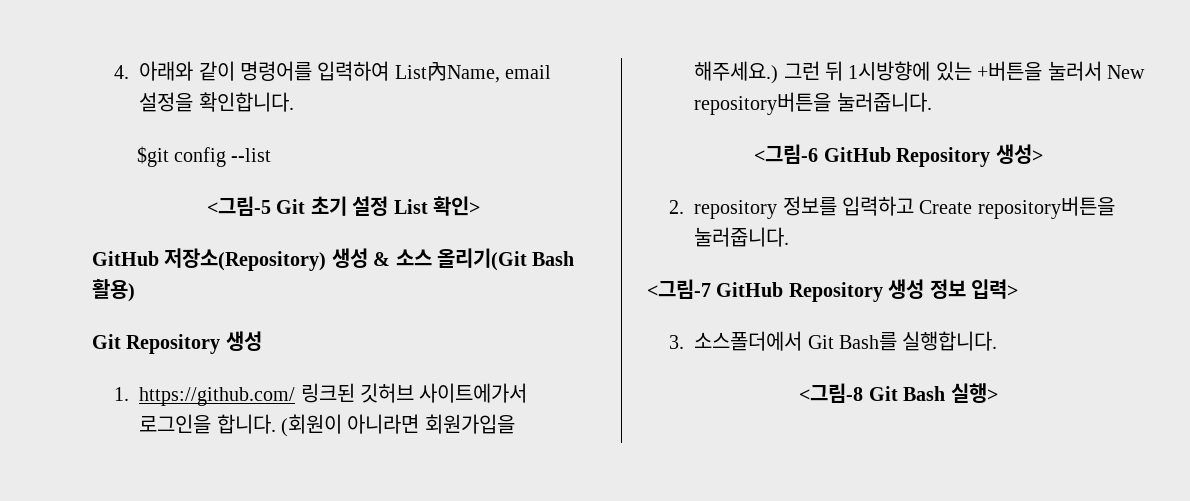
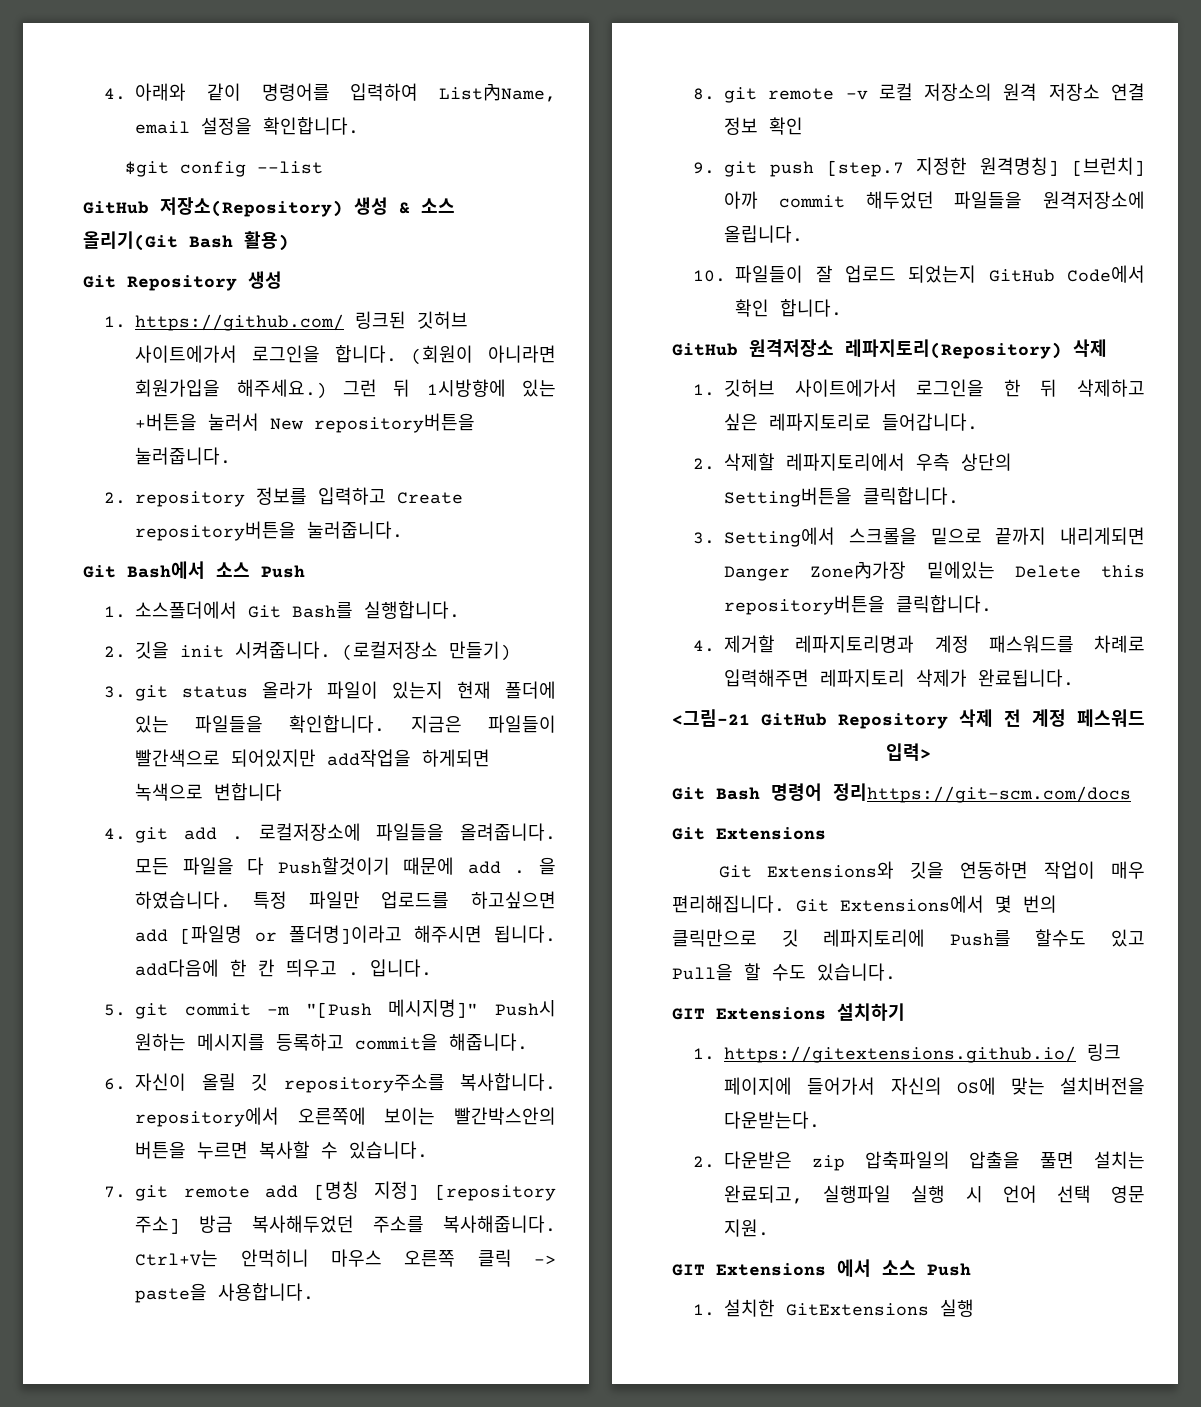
- <그림-5 Git 초기 설정 List 확인>
- <그림-6 GitHub Repository 생성>
- <그림-7 GitHub Repository 생성 정보 입력>
- 3. 소스폴더에서 Git Bash를 실행합니다.
- <그림-8 Git Bash 실행>
+ Git Bash에서 소스 Push
+ 1. 소스폴더에서 Git Bash를 실행합니다.
+ 2. 깃을 init 시켜줍니다. (로컬저장소 만들기)
+ 3. git status 올라가 파일이 있는지 현재 폴더에 있는 파일들을 확인합니다. 지금은 파일들이 빨간색으로 되어있지만 add작업을 하게되면 녹색으로 변합니다
+ 4. git add . 로컬저장소에 파일들을 올려줍니다. 모든 파일을 다 Push할것이기 때문에 add . 을 하였습니다. 특정 파일만 업로드를 하고싶으면 add [파일명 or 폴더명]이라고 해주시면 됩니다. add다음에 한 칸 띄우고 . 입니다.
+ 5. git commit -m "[Push 메시지명]" Push시 원하는 메시지를 등록하고 commit을 해줍니다.
+ 6. 자신이 올릴 깃 repository주소를 복사합니다. repository에서 오른쪽에 보이는 빨간박스안의 버튼을 누르면 복사할 수 있습니다.
+ 7. git remote add [명칭 지정] [repository 주소] 방금 복사해두었던 주소를 복사해줍니다. Ctrl+V는 안먹히니 마우스 오른쪽 클릭 -> paste을 사용합니다.
+ 8. git remote –v 로컬 저장소의 원격 저장소 연결 정보 확인
+ 9. git push [step.7 지정한 원격명칭] [브런치] 아까 commit 해두었던 파일들을 원격저장소에 올립니다.
+ 10. 파일들이 잘 업로드 되었는지 GitHub Code에서 확인 합니다.
+ GitHub 원격저장소 레파지토리(Repository) 삭제
+ 1. 깃허브 사이트에가서 로그인을 한 뒤 삭제하고 싶은 레파지토리로 들어갑니다.
+ 2. 삭제할 레파지토리에서 우측 상단의 Setting버튼을 클릭합니다.
+ 3. Setting에서 스크롤을 밑으로 끝까지 내리게되면 Danger Zone內가장 밑에있는 Delete this repository버튼을 클릭합니다.
+ 4. 제거할 레파지토리명과 계정 패스워드를 차례로 입력해주면 레파지토리 삭제가 완료됩니다.
+ <그림-21 GitHub Repository 삭제 전 계정 페스워드 입력>
+ Git Bash 명령어 정리https://git-scm.com/docs
+ Git Extensions
+ Git Extensions와 깃을 연동하면 작업이 매우 편리해집니다. Git Extensions에서 몇 번의 클릭만으로 깃 레파지토리에 Push를 할수도 있고 Pull을 할 수도 있습니다.
+ GIT Extensions 설치하기
+ 1. https://gitextensions.github.io/ 링크 페이지에 들어가서 자신의 OS에 맞는 설치버전을 다운받는다.
+ 2. 다운받은 zip 압축파일의 압출을 풀면 설치는 완료되고, 실행파일 실행 시 언어 선택 영문 지원.
+ GIT Extensions 에서 소스 Push
+ 1. 설치한 GitExtensions 실행

